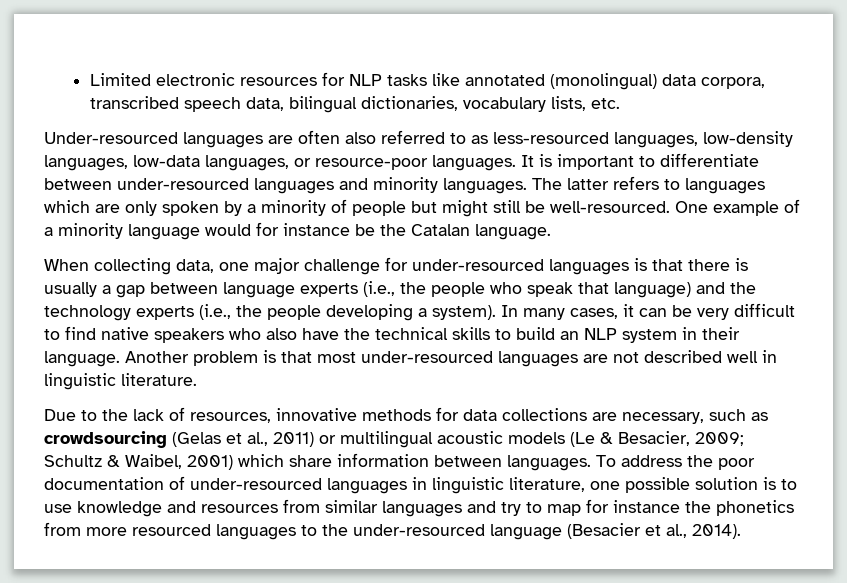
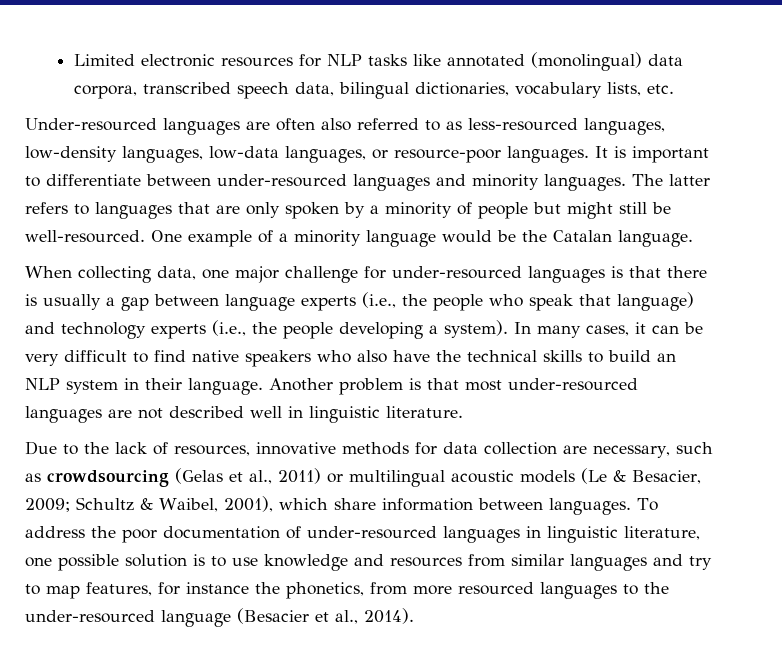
- The latter refers to languages which are only spoken by a minority of people but might still be well-resourced.
+ The latter refers to languages that are only spoken by a minority of people but might still be well-resourced.
- One example of a minority language would for instance be the Catalan language.
+ One example of a minority language would be the Catalan language.
- When collecting data, one major challenge for under-resourced languages is that there is usually a gap between language experts (i.e., the people who speak that language) and the technology experts (i.e., the people developing a system).
+ When collecting data, one major challenge for under-resourced languages is that there is usually a gap between language experts (i.e., the people who speak that language) and technology experts (i.e., the people developing a system).
- Due to the lack of resources, innovative methods for data collections are necessary, such as crowdsourcing (Gelas et al., 2011) or multilingual acoustic models (Le & Besacier, 2009; Schultz & Waibel, 2001) which share information between languages.
+ Due to the lack of resources, innovative methods for data collection are necessary, such as crowdsourcing (Gelas et al., 2011) or multilingual acoustic models (Le & Besacier, 2009; Schultz & Waibel, 2001), which share information between languages.
- To address the poor documentation of under-resourced languages in linguistic literature, one possible solution is to use knowledge and resources from similar languages and try to map for instance the phonetics from more resourced languages to the under-resourced language (Besacier et al., 2014).
+ To address the poor documentation of under-resourced languages in linguistic literature, one possible solution is to use knowledge and resources from similar languages and try to map features, for instance the phonetics, from more resourced languages to the under-resourced language (Besacier et al., 2014).

